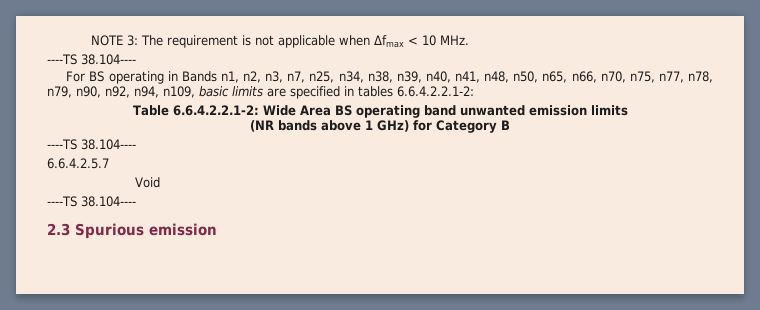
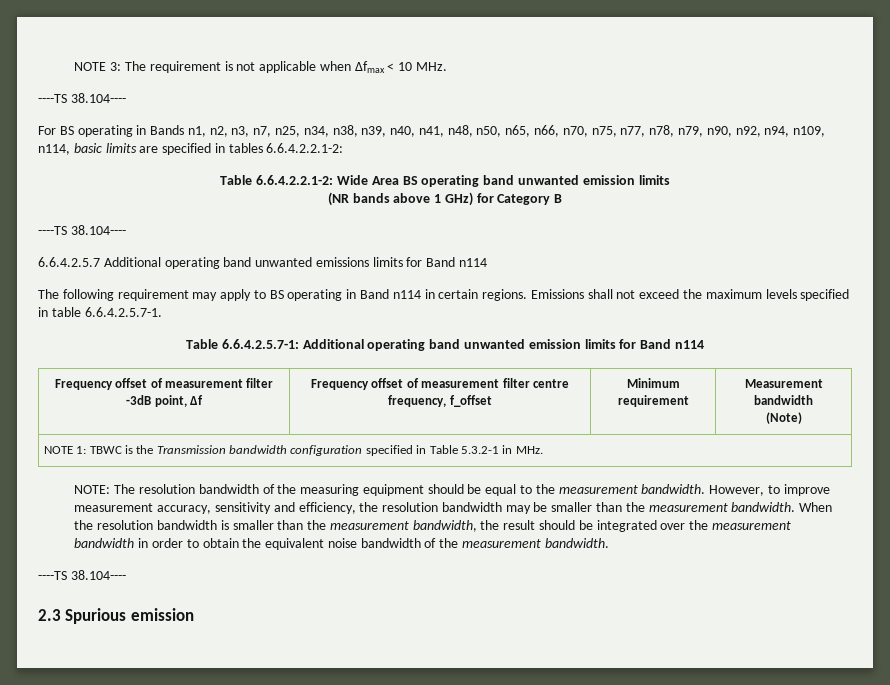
- For BS operating in Bands n1, n2, n3, n7, n25, n34, n38, n39, n40, n41, n48, n50, n65, n66, n70, n75, n77, n78, n79, n90, n92, n94, n109, basic limits are specified in tables 6.6.4.2.2.1-2:
+ For BS operating in Bands n1, n2, n3, n7, n25, n34, n38, n39, n40, n41, n48, n50, n65, n66, n70, n75, n77, n78, n79, n90, n92, n94, n109, n114, basic limits are specified in tables 6.6.4.2.2.1-2:
- 6.6.4.2.5.7
- Void
+ 6.6.4.2.5.7 Additional operating band unwanted emissions limits for Band n114
+ The following requirement may apply to BS operating in Band n114 in certain regions. Emissions shall not exceed the maximum levels specified in table 6.6.4.2.5.7-1.
+ Table 6.6.4.2.5.7-1: Additional operating band unwanted emission limits for Band n114
+ Frequency offset of measurement filter -3dB point, Δf | Frequency offset of measurement filter centre frequency, f_offset | Minimum requirement | Measurement bandwidth
+ (Note)
+ NOTE 1: TBWC is the Transmission bandwidth configuration specified in Table 5.3.2-1 in MHz.
+ NOTE: The resolution bandwidth of the measuring equipment should be equal to the measurement bandwidth. However, to improve measurement accuracy, sensitivity and efficiency, the resolution bandwidth may be smaller than the measurement bandwidth. When the resolution bandwidth is smaller than the measurement bandwidth, the result should be integrated over the measurement bandwidth in order to obtain the equivalent noise bandwidth of the measurement bandwidth.

